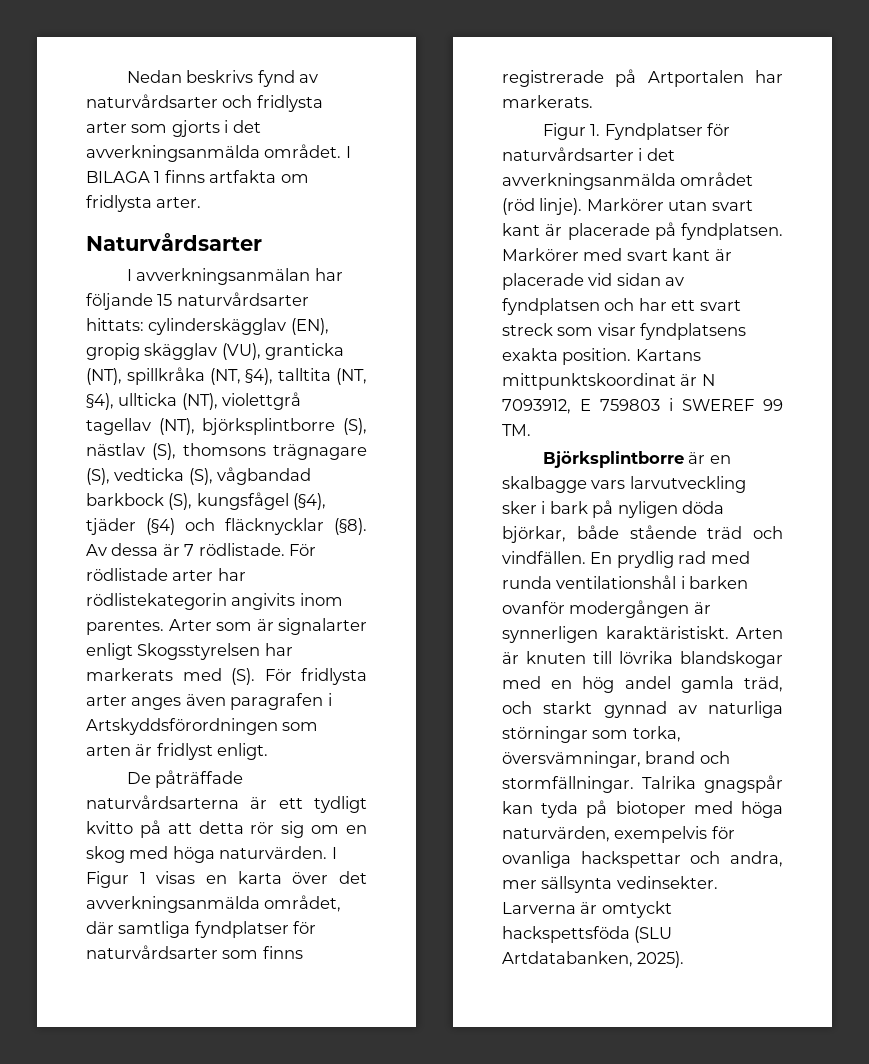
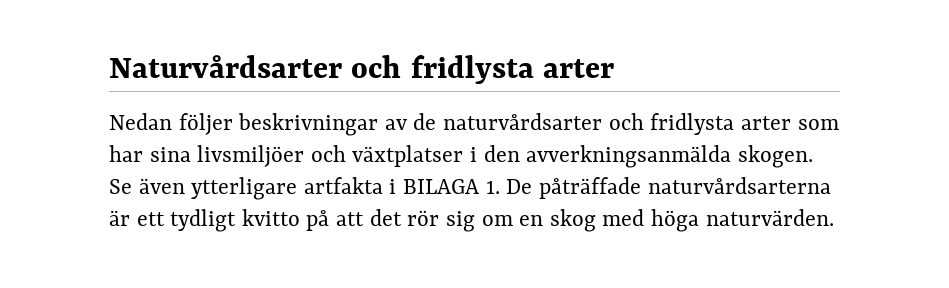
- Nedan beskrivs fynd av naturvårdsarter och fridlysta arter som gjorts i det avverkningsanmälda området. I BILAGA 1 finns artfakta om fridlysta arter.
- Naturvårdsarter
- I avverkningsanmälan har följande 15 naturvårdsarter hittats: cylinderskägglav (EN), gropig skägglav (VU), granticka (NT), spillkråka (NT, §4), talltita (NT, §4), ullticka (NT), violettgrå tagellav (NT), björksplintborre (S), nästlav (S), thomsons trägnagare (S), vedticka (S), vågbandad barkbock (S), kungsfågel (§4), tjäder (§4) och fläcknycklar (§8). Av dessa är 7 rödlistade. För rödlistade arter har rödlistekategorin angivits inom parentes. Arter som är signalarter enligt Skogsstyrelsen har markerats med (S). För fridlysta arter anges även paragrafen i Artskyddsförordningen som arten är fridlyst enligt.
- De påträffade naturvårdsarterna är ett tydligt kvitto på att detta rör sig om en skog med höga naturvärden. I Figur 1 visas en karta över det avverkningsanmälda området, där samtliga fyndplatser för naturvårdsarter som finns registrerade på Artportalen har markerats.
- Figur 1. Fyndplatser för naturvårdsarter i det avverkningsanmälda området (röd linje). Markörer utan svart kant är placerade på fyndplatsen. Markörer med svart kant är placerade vid sidan av fyndplatsen och har ett svart streck som visar fyndplatsens exakta position. Kartans mittpunktskoordinat är N 7093912, E 759803 i SWEREF 99 TM.
- Björksplintborre är en skalbagge vars larvutveckling sker i bark på nyligen döda björkar, både stående träd och vindfällen. En prydlig rad med runda ventilationshål i barken ovanför modergången är synnerligen karaktäristiskt. Arten är knuten till lövrika blandskogar med en hög andel gamla träd, och starkt gynnad av naturliga störningar som torka, översvämningar, brand och stormfällningar. Talrika gnagspår kan tyda på biotoper med höga naturvärden, exempelvis för ovanliga hackspettar och andra, mer sällsynta vedinsekter. Larverna är omtyckt hackspettsföda (SLU Artdatabanken, 2025).
+ Naturvårdsarter och fridlysta arter
+ Nedan följer beskrivningar av de naturvårdsarter och fridlysta arter som har sina livsmiljöer och växtplatser i den avverkningsanmälda skogen. Se även ytterligare artfakta i BILAGA 1. De påträffade naturvårdsarterna är ett tydligt kvitto på att det rör sig om en skog med höga naturvärden.

